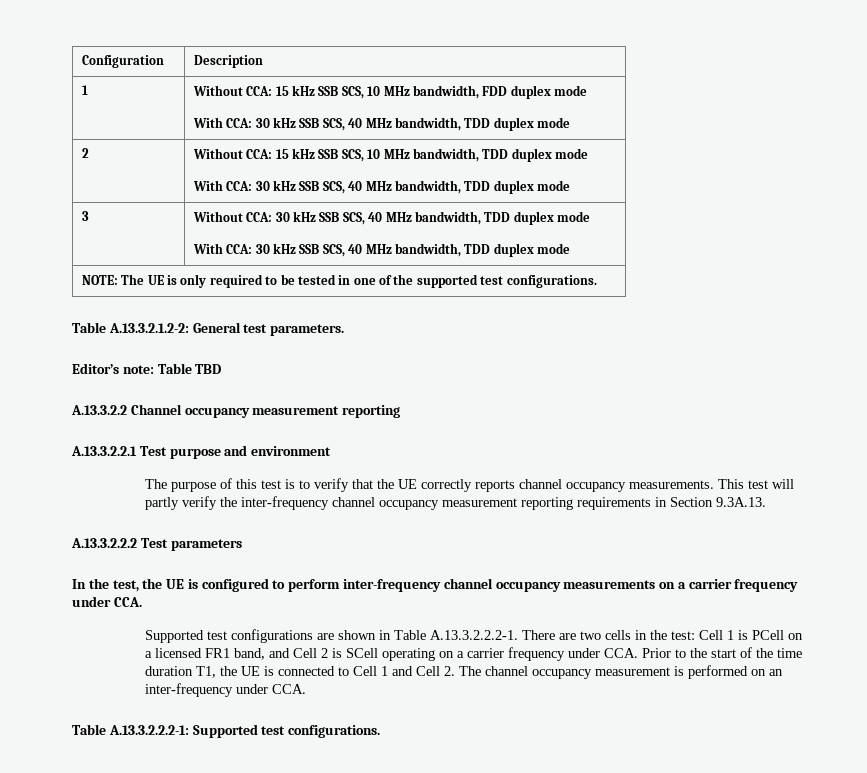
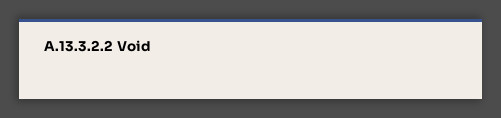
- Configuration | Description
- 1 | Without CCA: 15 kHz SSB SCS, 10 MHz bandwidth, FDD duplex mode
- With CCA: 30 kHz SSB SCS, 40 MHz bandwidth, TDD duplex mode
- 2 | Without CCA: 15 kHz SSB SCS, 10 MHz bandwidth, TDD duplex mode
- With CCA: 30 kHz SSB SCS, 40 MHz bandwidth, TDD duplex mode
- 3 | Without CCA: 30 kHz SSB SCS, 40 MHz bandwidth, TDD duplex mode
- With CCA: 30 kHz SSB SCS, 40 MHz bandwidth, TDD duplex mode
- NOTE: The UE is only required to be tested in one of the supported test configurations.
- Table A.13.3.2.1.2-2: General test parameters.
- Editor’s note: Table TBD
- A.13.3.2.2 Channel occupancy measurement reporting
- A.13.3.2.2.1 Test purpose and environment
- The purpose of this test is to verify that the UE correctly reports channel occupancy measurements. This test will partly verify the inter-frequency channel occupancy measurement reporting requirements in Section 9.3A.13.
- A.13.3.2.2.2 Test parameters
- In the test, the UE is configured to perform inter-frequency channel occupancy measurements on a carrier frequency under CCA.
- Supported test configurations are shown in Table A.13.3.2.2.2-1. There are two cells in the test: Cell 1 is PCell on a licensed FR1 band, and Cell 2 is SCell operating on a carrier frequency under CCA. Prior to the start of the time duration T1, the UE is connected to Cell 1 and Cell 2. The channel occupancy measurement is performed on an inter-frequency under CCA.
- Table A.13.3.2.2.2-1: Supported test configurations.
+ A.13.3.2.2 Void

